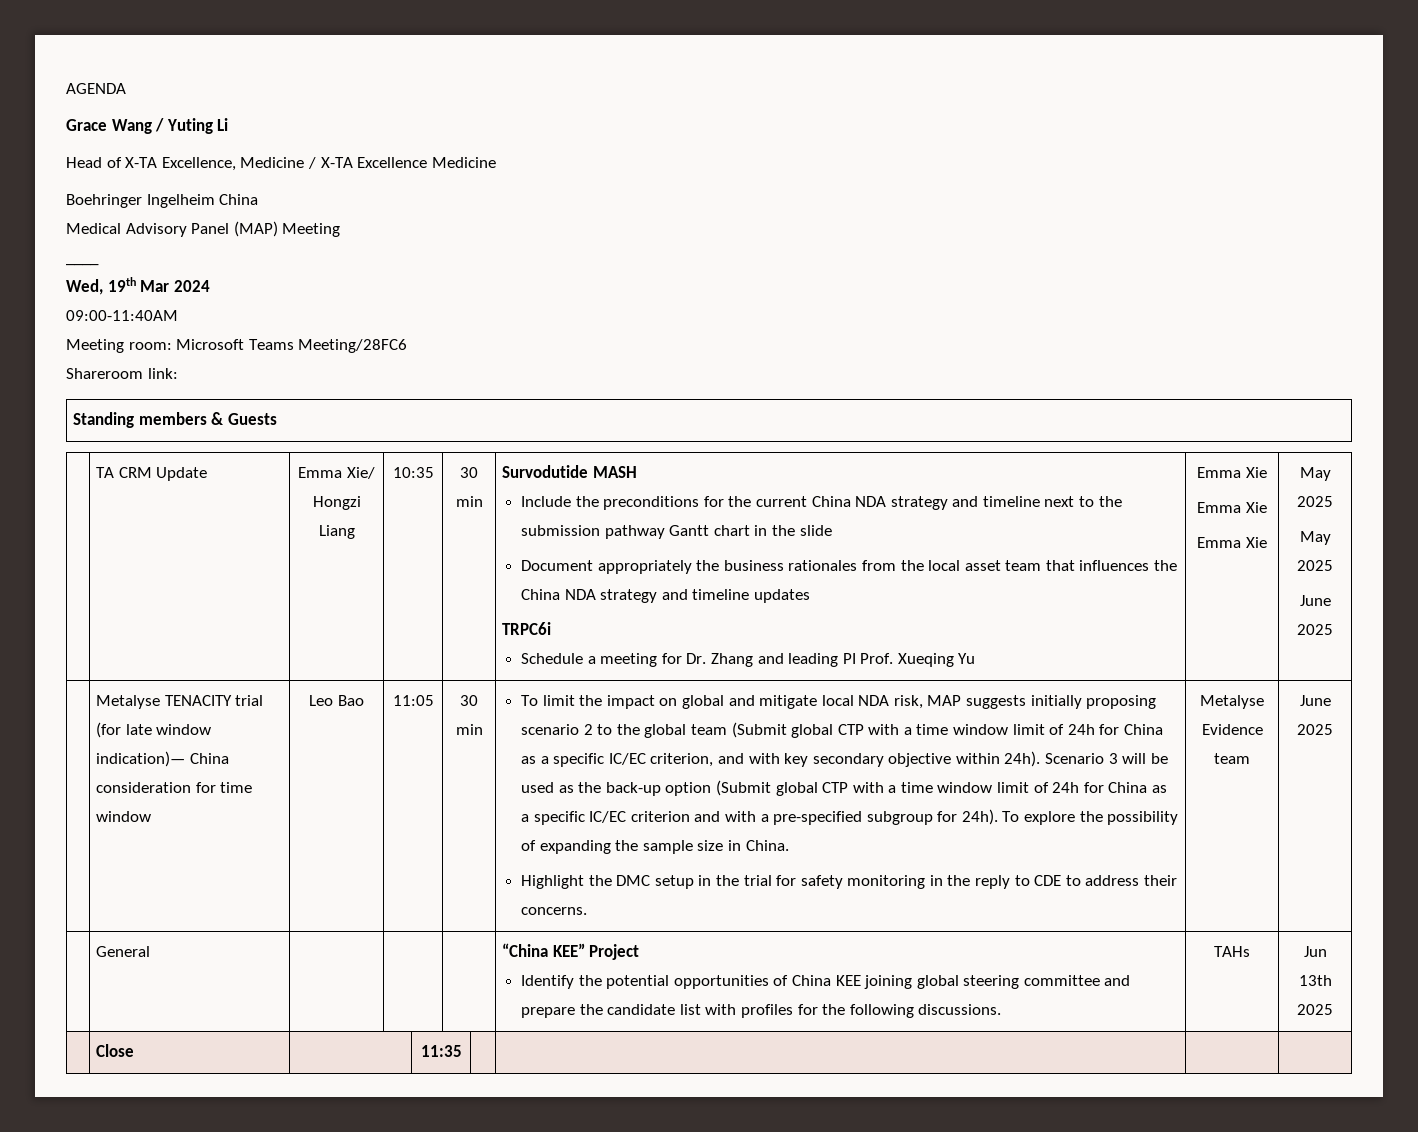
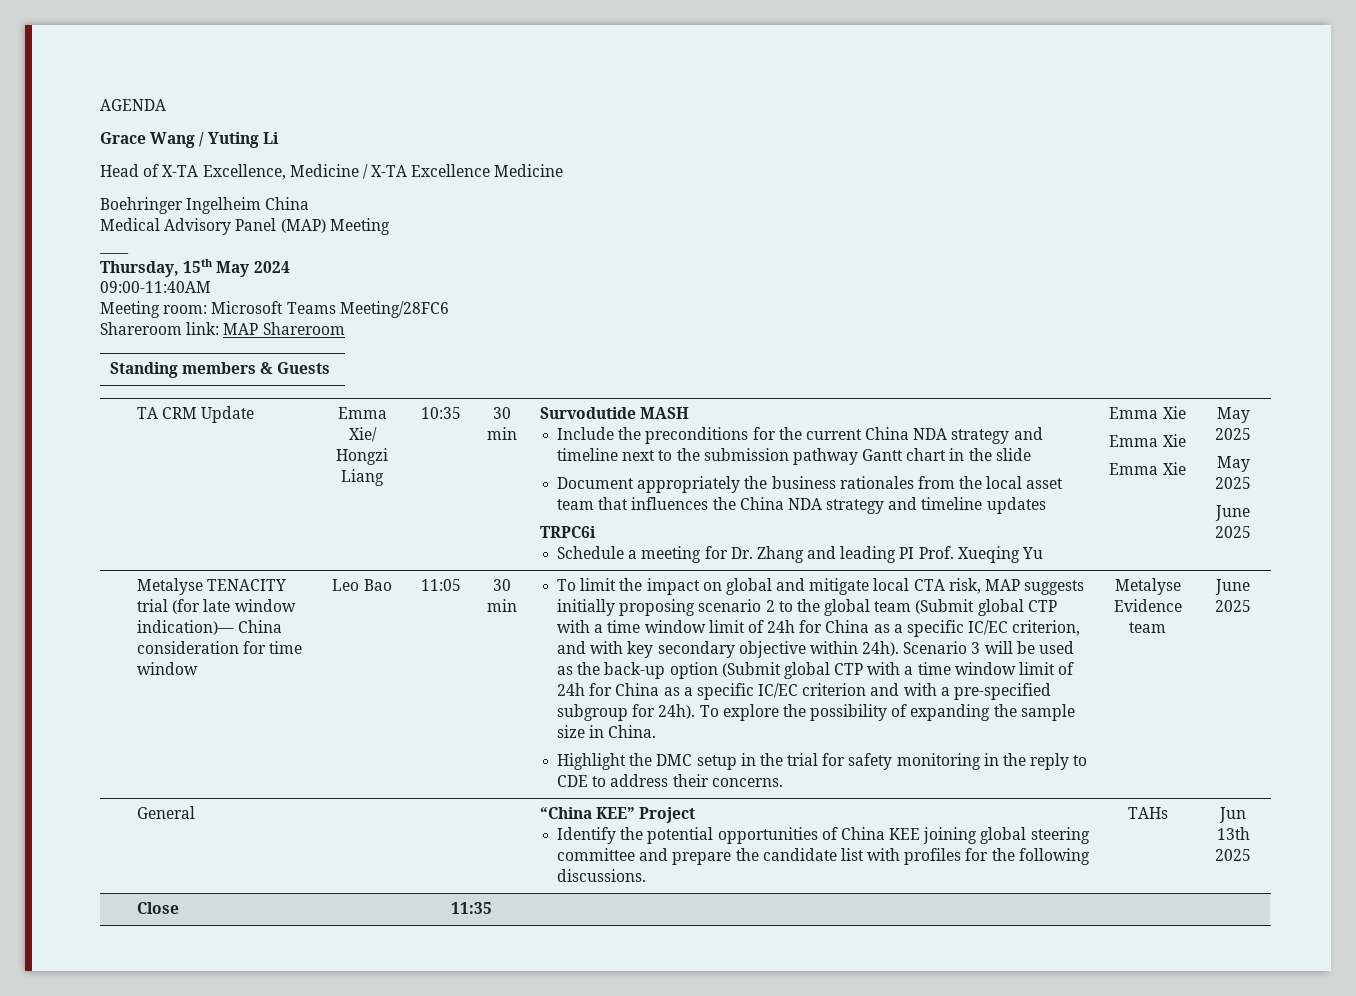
- Wed, 19th Mar 2024
+ Thursday, 15th May 2024
- Shareroom link:
+ Shareroom link: MAP Shareroom
- To limit the impact on global and mitigate local NDA risk, MAP suggests initially proposing scenario 2 to the global team (Submit global CTP with a time window limit of 24h for China as a specific IC/EC criterion, and with key secondary objective within 24h).
+ To limit the impact on global and mitigate local CTA risk, MAP suggests initially proposing scenario 2 to the global team (Submit global CTP with a time window limit of 24h for China as a specific IC/EC criterion, and with key secondary objective within 24h).

